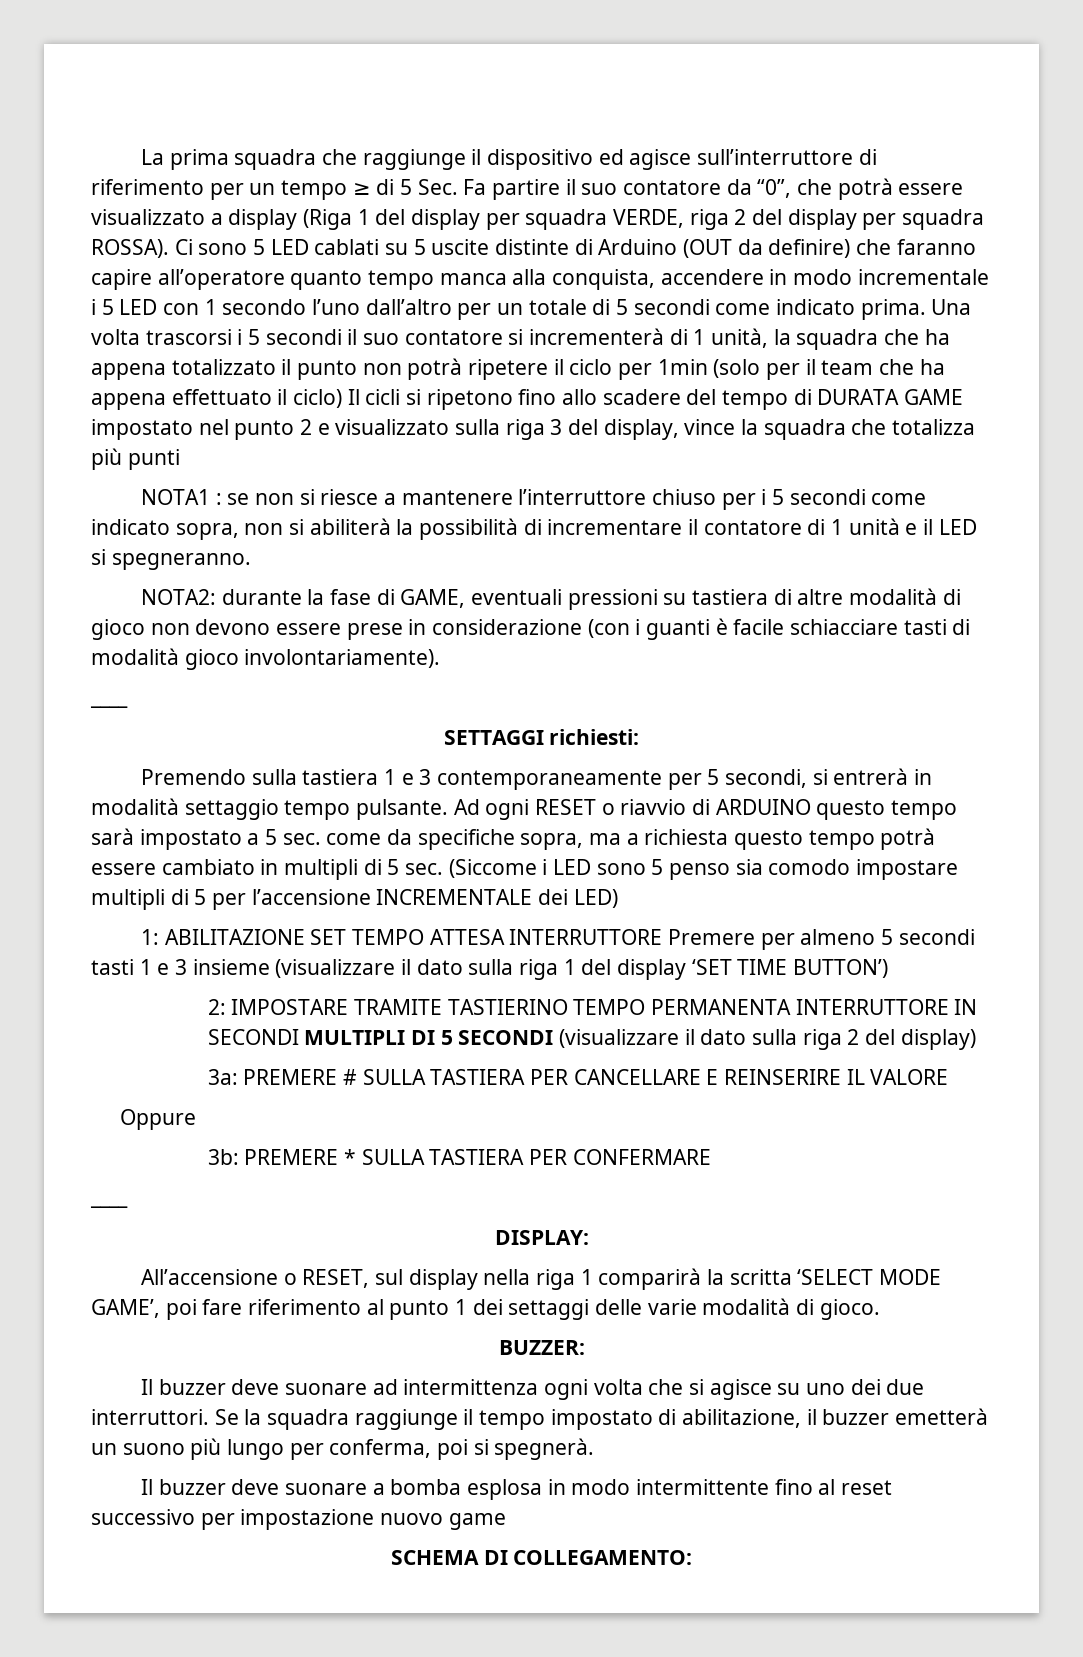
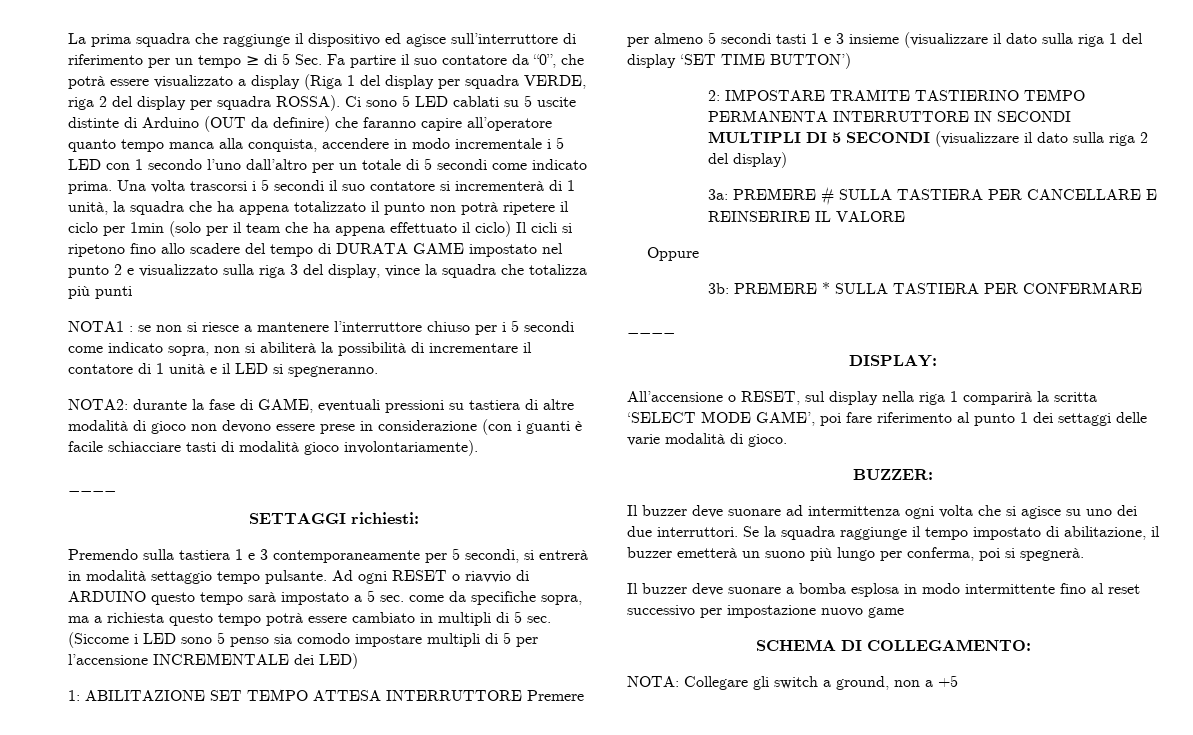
+ NOTA: Collegare gli switch a ground, non a +5

